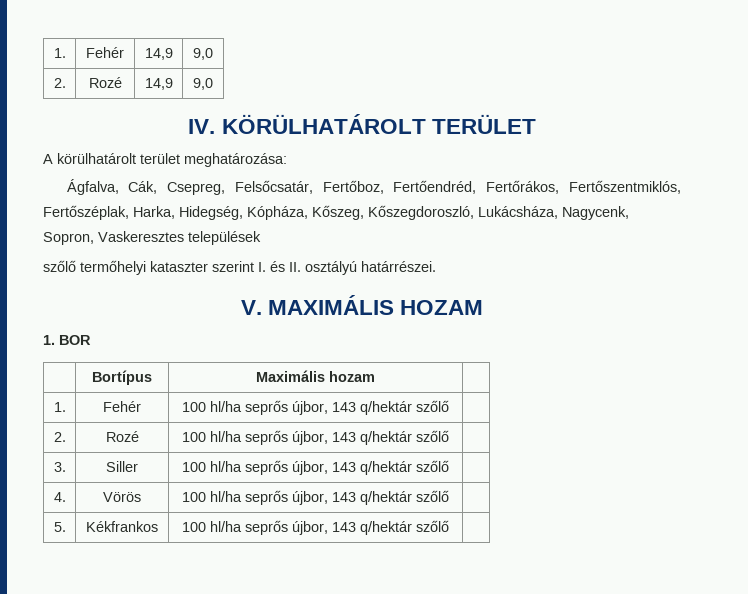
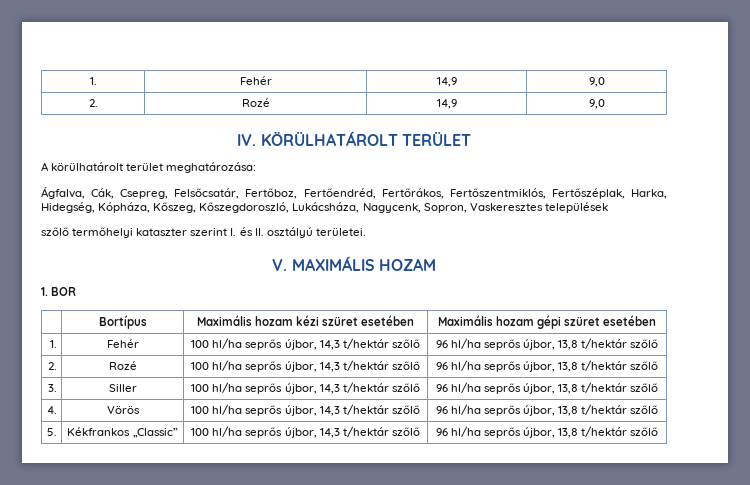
- szőlő termőhelyi kataszter szerint I. és II. osztályú határrészei.
+ szőlő termőhelyi kataszter szerint I. és II. osztályú területei.
- | Bortípus | Maximális hozam |
+ | Bortípus | Maximális hozam kézi szüret esetében | Maximális hozam gépi szüret esetében
- 1. | Fehér | 100 hl/ha seprős újbor, 143 q/hektár szőlő |
+ 1. | Fehér | 100 hl/ha seprős újbor, 14,3 t/hektár szőlő | 96 hl/ha seprős újbor, 13,8 t/hektár szőlő
- 2. | Rozé | 100 hl/ha seprős újbor, 143 q/hektár szőlő |
+ 2. | Rozé | 100 hl/ha seprős újbor, 14,3 t/hektár szőlő | 96 hl/ha seprős újbor, 13,8 t/hektár szőlő
- 3. | Siller | 100 hl/ha seprős újbor, 143 q/hektár szőlő |
+ 3. | Siller | 100 hl/ha seprős újbor, 14,3 t/hektár szőlő | 96 hl/ha seprős újbor, 13,8 t/hektár szőlő
- 4. | Vörös | 100 hl/ha seprős újbor, 143 q/hektár szőlő |
+ 4. | Vörös | 100 hl/ha seprős újbor, 14,3 t/hektár szőlő | 96 hl/ha seprős újbor, 13,8 t/hektár szőlő
- 5. | Kékfrankos | 100 hl/ha seprős újbor, 143 q/hektár szőlő |
+ 5. | Kékfrankos „Classic” | 100 hl/ha seprős újbor, 14,3 t/hektár szőlő | 96 hl/ha seprős újbor, 13,8 t/hektár szőlő

